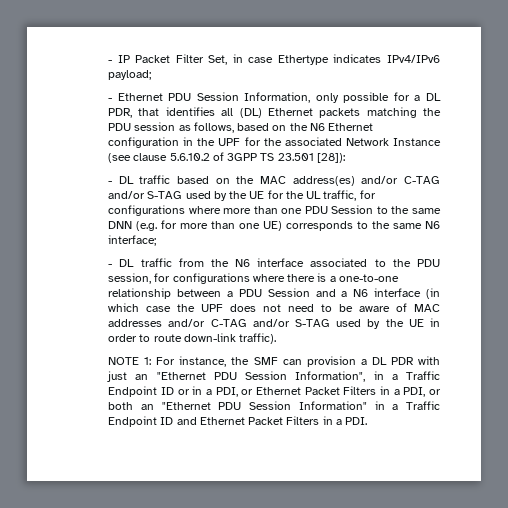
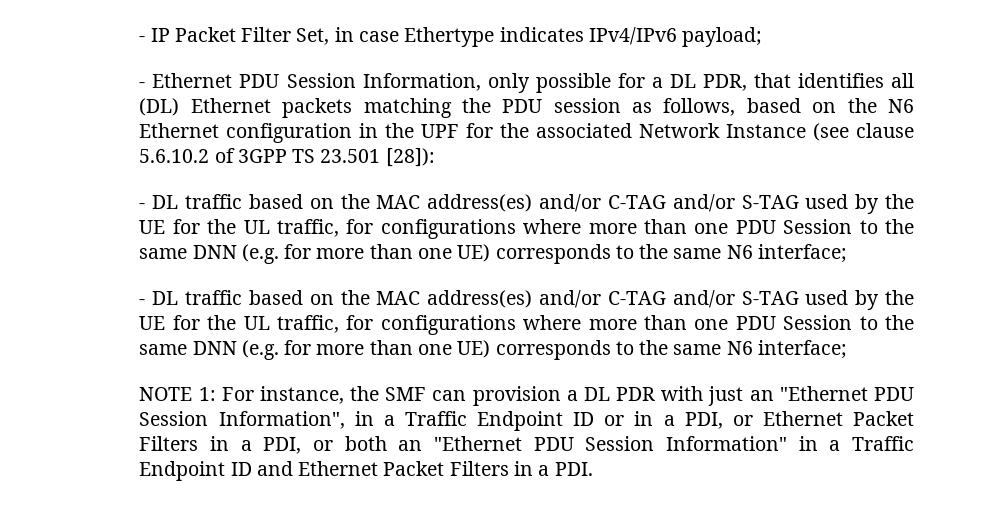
  - Ethernet PDU Session Information, only possible for a DL PDR, that identifies all (DL) Ethernet packets matching the PDU session as follows, based on the N6 Ethernet configuration in the UPF for the associated Network Instance (see clause 5.6.10.2 of 3GPP TS 23.501 [28]):
  - DL traffic based on the MAC address(es) and/or C-TAG and/or S-TAG used by the UE for the UL traffic, for configurations where more than one PDU Session to the same DNN (e.g. for more than one UE) corresponds to the same N6 interface;
- - DL traffic from the N6 interface associated to the PDU session, for configurations where there is a one-to-one relationship between a PDU Session and a N6 interface (in which case the UPF does not need to be aware of MAC addresses and/or C-TAG and/or S-TAG used by the UE in order to route down-link traffic).
+ - DL traffic based on the MAC address(es) and/or C-TAG and/or S-TAG used by the UE for the UL traffic, for configurations where more than one PDU Session to the same DNN (e.g. for more than one UE) corresponds to the same N6 interface;

